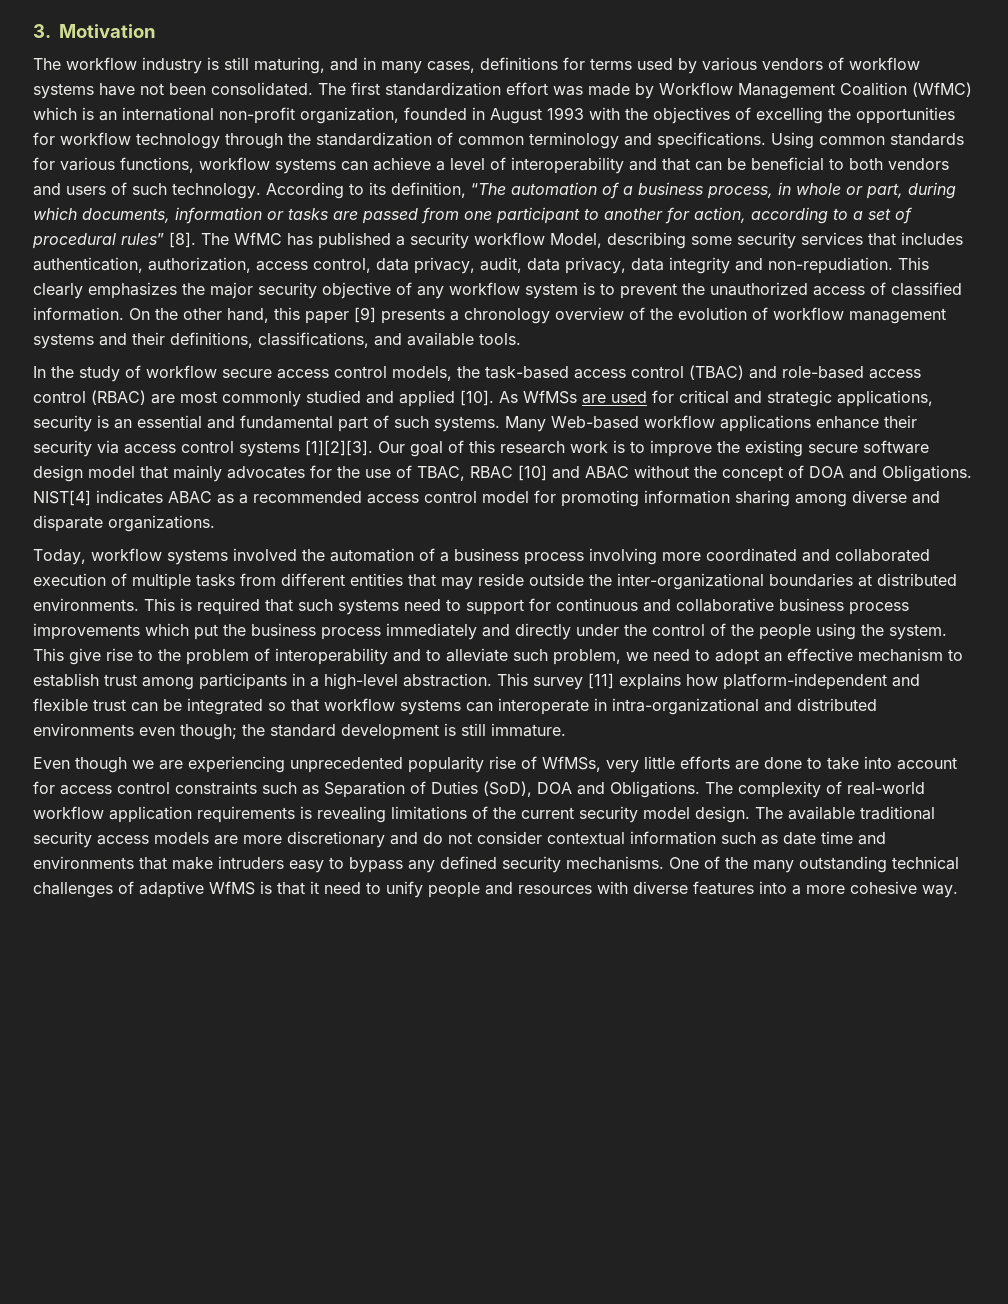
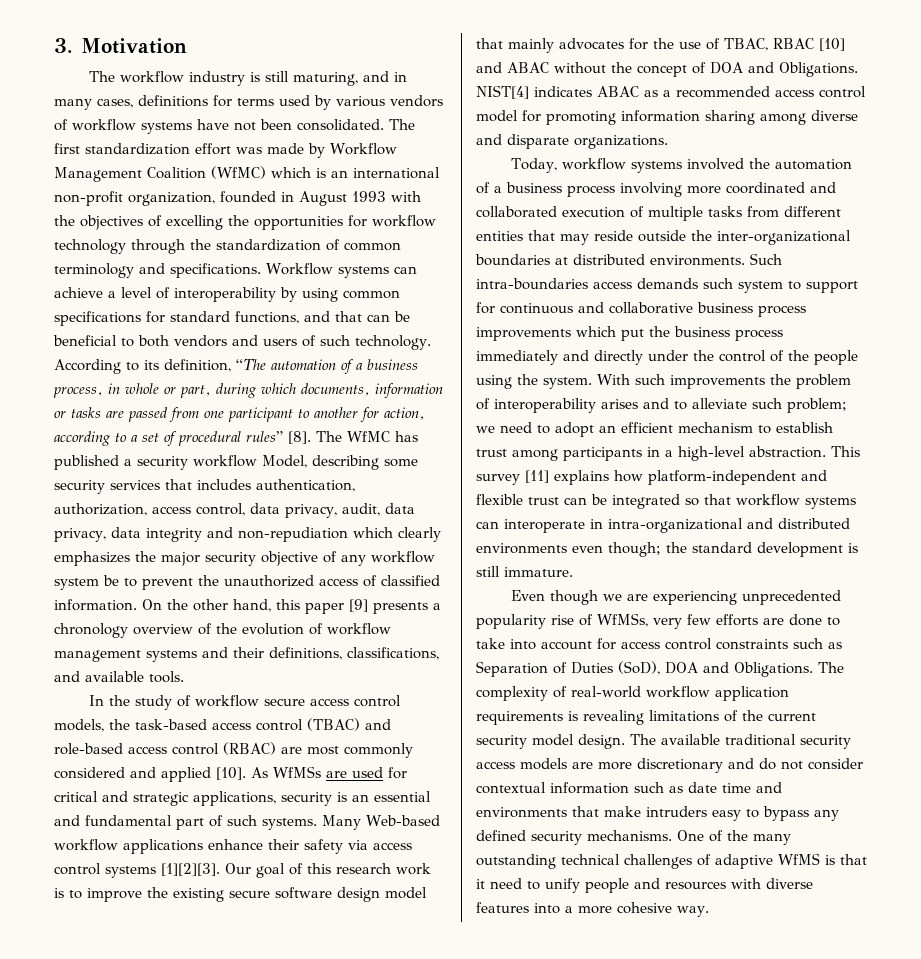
- Using common standards for various functions, workflow systems can achieve a level of interoperability and that can be beneficial to both vendors and users of such technology.
+ Workflow systems can achieve a level of interoperability by using common specifications for standard functions, and that can be beneficial to both vendors and users of such technology.
- The WfMC has published a security workflow Model, describing some security services that includes authentication, authorization, access control, data privacy, audit, data privacy, data integrity and non-repudiation. This clearly emphasizes the major security objective of any workflow system is to prevent the unauthorized access of classified information.
+ The WfMC has published a security workflow Model, describing some security services that includes authentication, authorization, access control, data privacy, audit, data privacy, data integrity and non-repudiation which clearly emphasizes the major security objective of any workflow system be to prevent the unauthorized access of classified information.
- In the study of workflow secure access control models, the task-based access control (TBAC) and role-based access control (RBAC) are most commonly studied and applied [10].
+ In the study of workflow secure access control models, the task-based access control (TBAC) and role-based access control (RBAC) are most commonly considered and applied [10].
- Many Web-based workflow applications enhance their security via access control systems [1][2][3].
+ Many Web-based workflow applications enhance their safety via access control systems [1][2][3].
- This is required that such systems need to support for continuous and collaborative business process improvements which put the business process immediately and directly under the control of the people using the system.
+ Such intra-boundaries access demands such system to support for continuous and collaborative business process improvements which put the business process immediately and directly under the control of the people using the system.
- This give rise to the problem of interoperability and to alleviate such problem, we need to adopt an effective mechanism to establish trust among participants in a high-level abstraction.
+ With such improvements the problem of interoperability arises and to alleviate such problem; we need to adopt an efficient mechanism to establish trust among participants in a high-level abstraction.
- Even though we are experiencing unprecedented popularity rise of WfMSs, very little efforts are done to take into account for access control constraints such as Separation of Duties (SoD), DOA and Obligations.
+ Even though we are experiencing unprecedented popularity rise of WfMSs, very few efforts are done to take into account for access control constraints such as Separation of Duties (SoD), DOA and Obligations.

